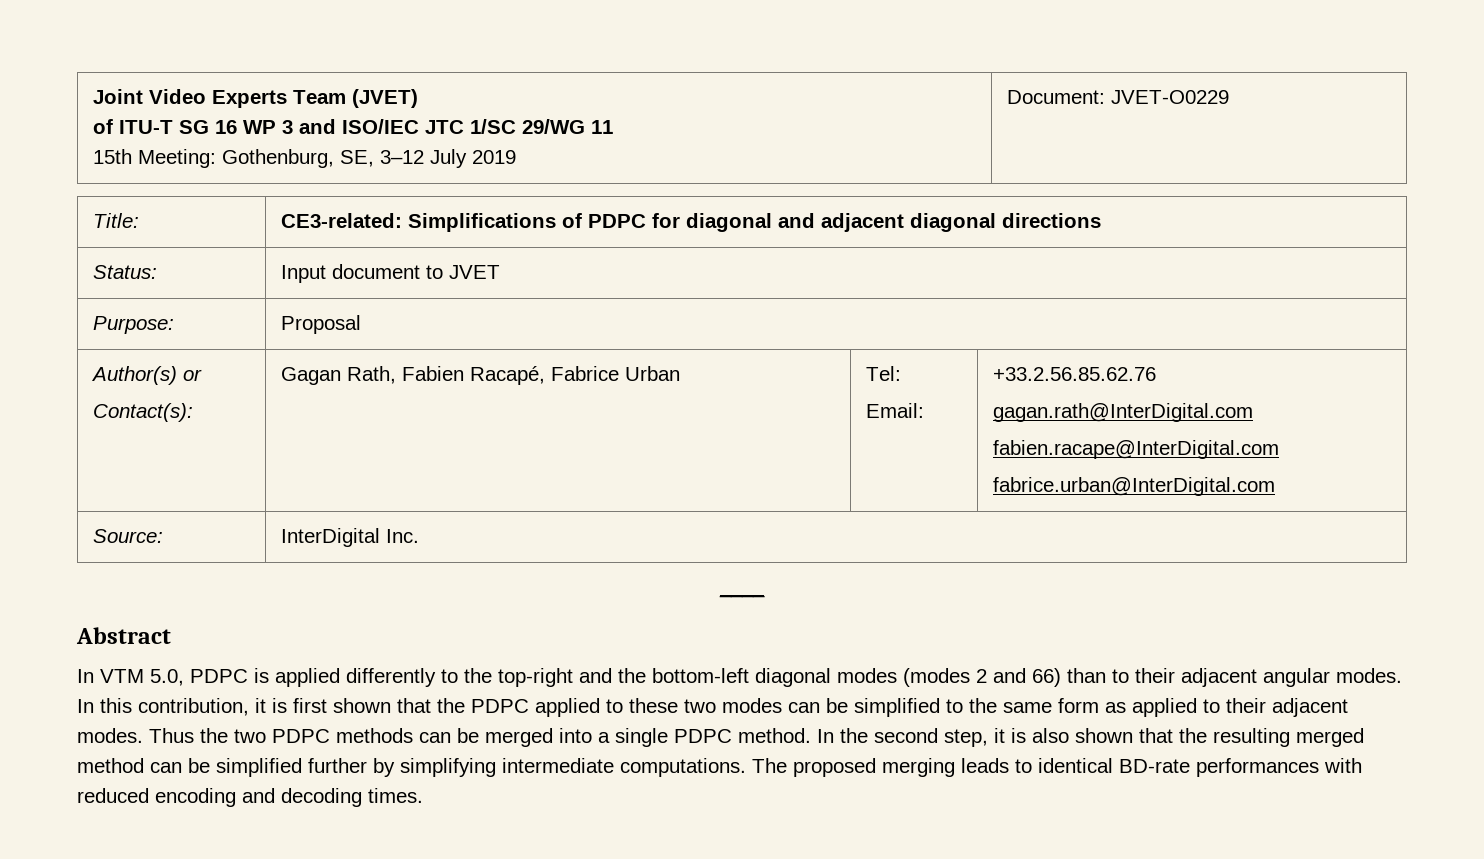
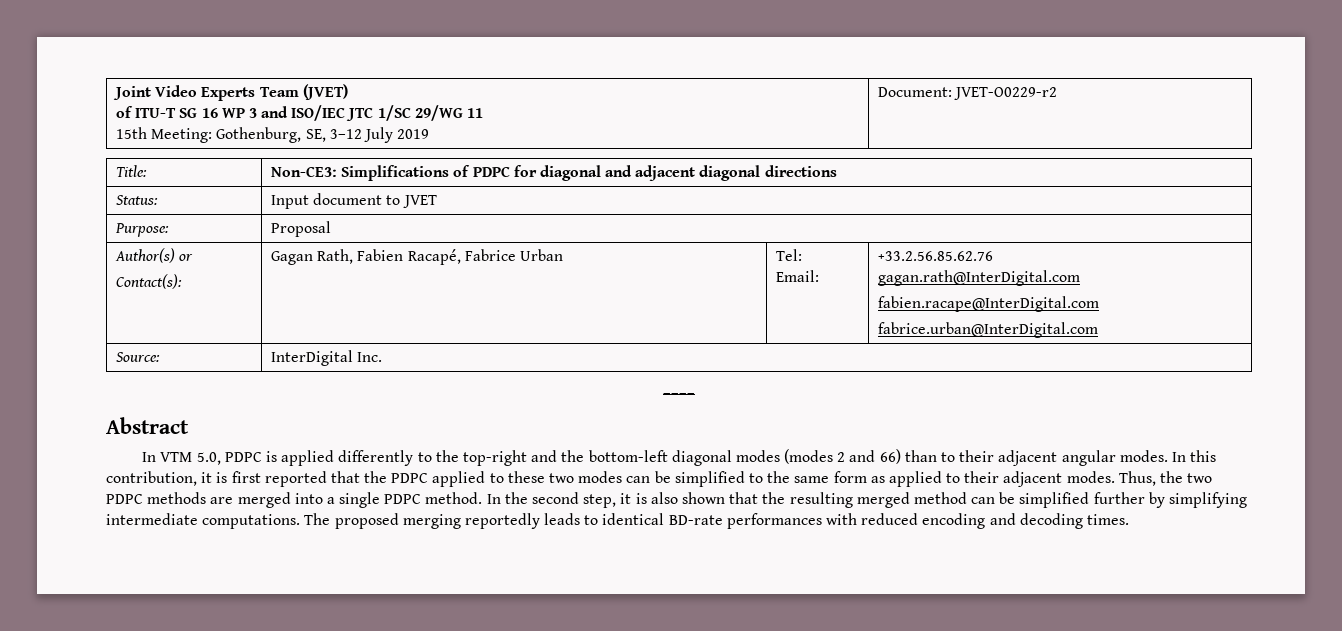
  Joint Video Experts Team (JVET)
  of ITU-T SG 16 WP 3 and ISO/IEC JTC 1/SC 29/WG 11
- 15th Meeting: Gothenburg, SE, 3–12 July 2019 | Document: JVET-O0229
+ 15th Meeting: Gothenburg, SE, 3–12 July 2019 | Document: JVET-O0229-r2
- Title: | CE3-related: Simplifications of PDPC for diagonal and adjacent diagonal directions
+ Title: | Non-CE3: Simplifications of PDPC for diagonal and adjacent diagonal directions
- In this contribution, it is first shown that the PDPC applied to these two modes can be simplified to the same form as applied to their adjacent modes.
+ In this contribution, it is first reported that the PDPC applied to these two modes can be simplified to the same form as applied to their adjacent modes.
- Thus the two PDPC methods can be merged into a single PDPC method.
+ Thus, the two PDPC methods are merged into a single PDPC method.
- The proposed merging leads to identical BD-rate performances with reduced encoding and decoding times.
+ The proposed merging reportedly leads to identical BD-rate performances with reduced encoding and decoding times.

